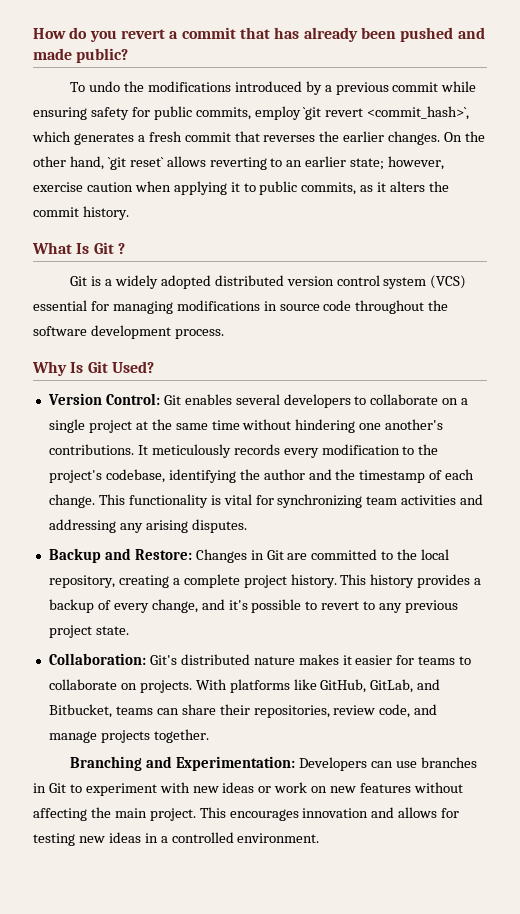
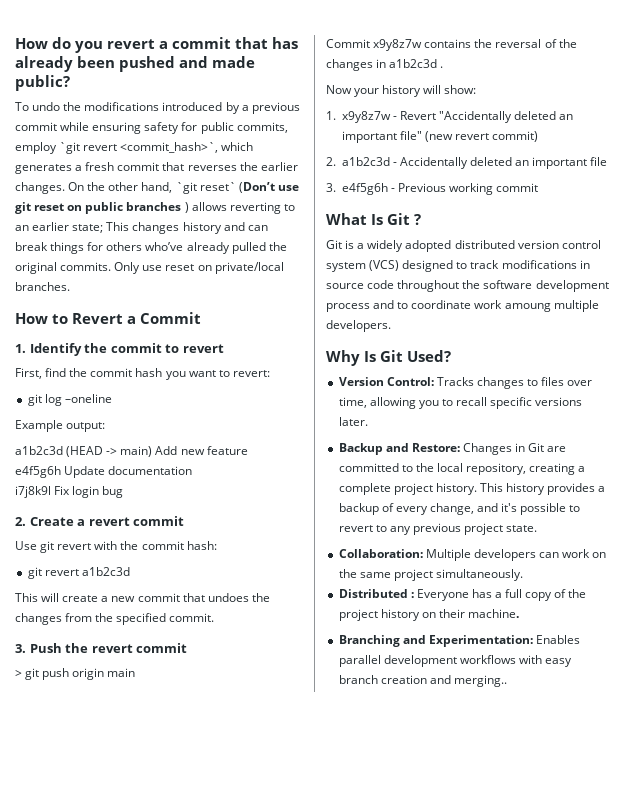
- On the other hand, `git reset` allows reverting to an earlier state; however, exercise caution when applying it to public commits, as it alters the commit history.
+ On the other hand, `git reset` (Don’t use git reset on public branches ) allows reverting to an earlier state; This changes history and can break things for others who’ve already pulled the original commits. Only use reset on private/local branches.
+ How to Revert a Commit
+ 1. Identify the commit to revert
+ First, find the commit hash you want to revert:
+ git log –oneline
+ Example output:
+ a1b2c3d (HEAD -> main) Add new feature
+ e4f5g6h Update documentation
+ i7j8k9l Fix login bug
+ 2. Create a revert commit
+ Use git revert with the commit hash:
+ git revert a1b2c3d
+ This will create a new commit that undoes the changes from the specified commit.
+ 3. Push the revert commit
+ > git push origin main
+ Commit x9y8z7w contains the reversal of the changes in a1b2c3d .
+ Now your history will show:
+ 1. x9y8z7w - Revert "Accidentally deleted an important file" (new revert commit)
+ 2. a1b2c3d - Accidentally deleted an important file
+ 3. e4f5g6h - Previous working commit
- Git is a widely adopted distributed version control system (VCS) essential for managing modifications in source code throughout the software development process.
+ Git is a widely adopted distributed version control system (VCS) designed to track modifications in source code throughout the software development process and to coordinate work amoung multiple developers.
- Version Control: Git enables several developers to collaborate on a single project at the same time without hindering one another's contributions. It meticulously records every modification to the project's codebase, identifying the author and the timestamp of each change. This functionality is vital for synchronizing team activities and addressing any arising disputes.
+ Version Control: Tracks changes to files over time, allowing you to recall specific versions later.
- Collaboration: Git's distributed nature makes it easier for teams to collaborate on projects. With platforms like GitHub, GitLab, and Bitbucket, teams can share their repositories, review code, and manage projects together.
- Branching and Experimentation: Developers can use branches in Git to experiment with new ideas or work on new features without affecting the main project. This encourages innovation and allows for testing new ideas in a controlled environment.
+ Collaboration: Multiple developers can work on the same project simultaneously.
+ Distributed : Everyone has a full copy of the project history on their machine.
+ Branching and Experimentation: Enables parallel development workflows with easy branch creation and merging..

